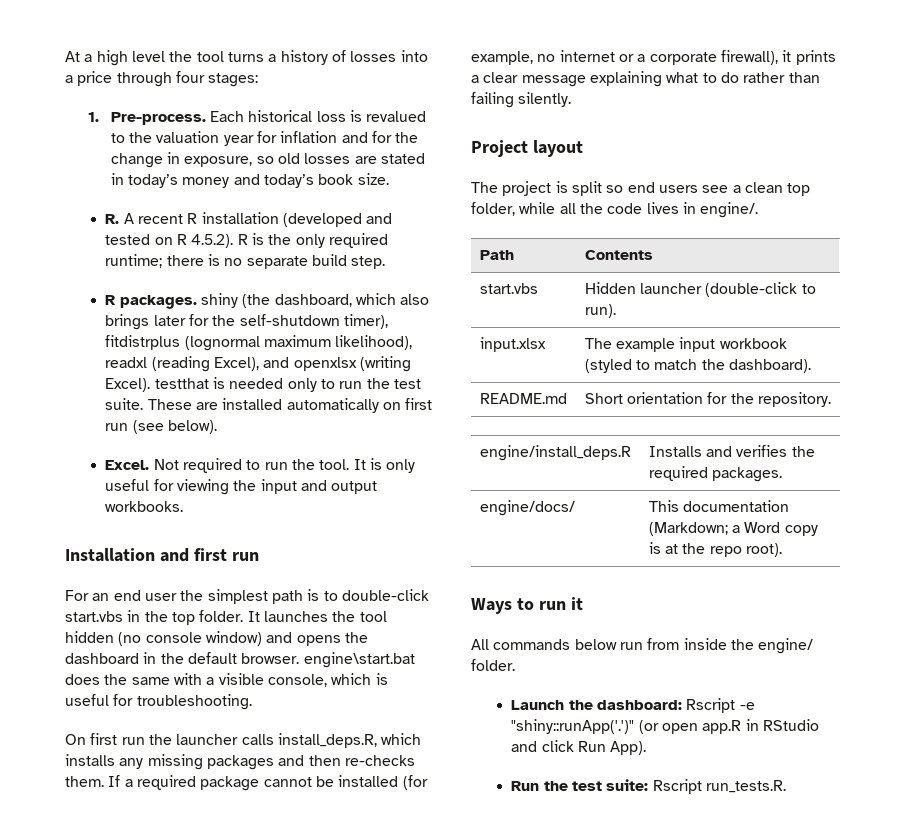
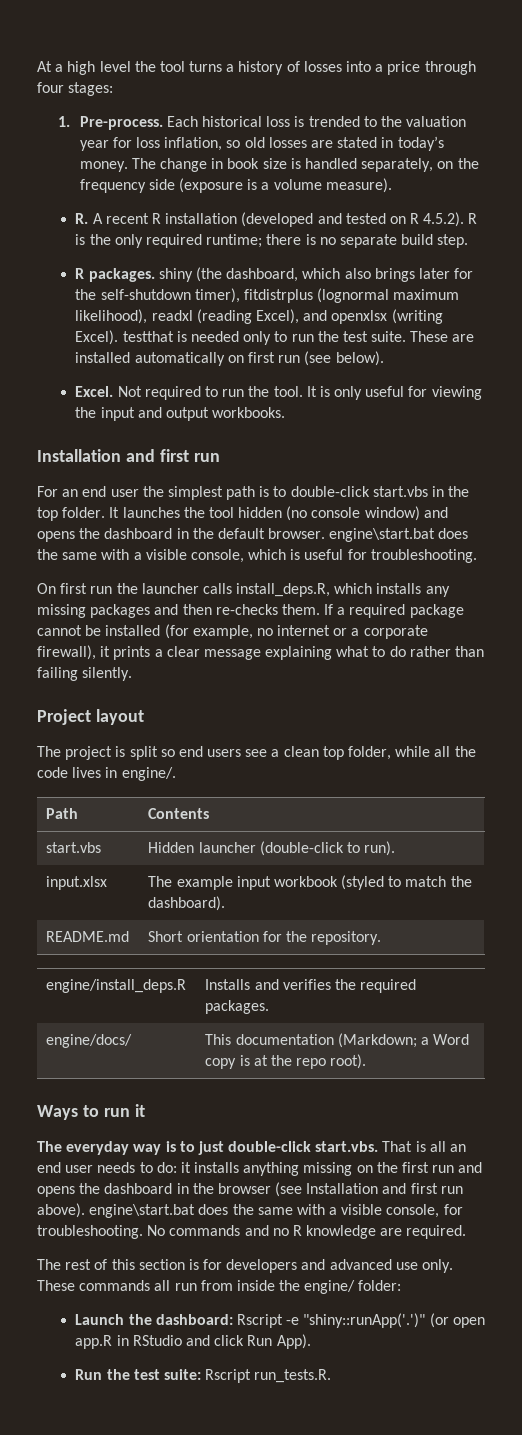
- Each historical loss is revalued to the valuation year for inflation and for the change in exposure, so old losses are stated in today’s money and today’s book size.
+ Each historical loss is trended to the valuation year for loss inflation, so old losses are stated in today’s money. The change in book size is handled separately, on the frequency side (exposure is a volume measure).
- All commands below run from inside the engine/ folder.
+ The everyday way is to just double-click start.vbs. That is all an end user needs to do: it installs anything missing on the first run and opens the dashboard in the browser (see Installation and first run above). engine\start.bat does the same with a visible console, for troubleshooting. No commands and no R knowledge are required.
+ The rest of this section is for developers and advanced use only. These commands all run from inside the engine/ folder:

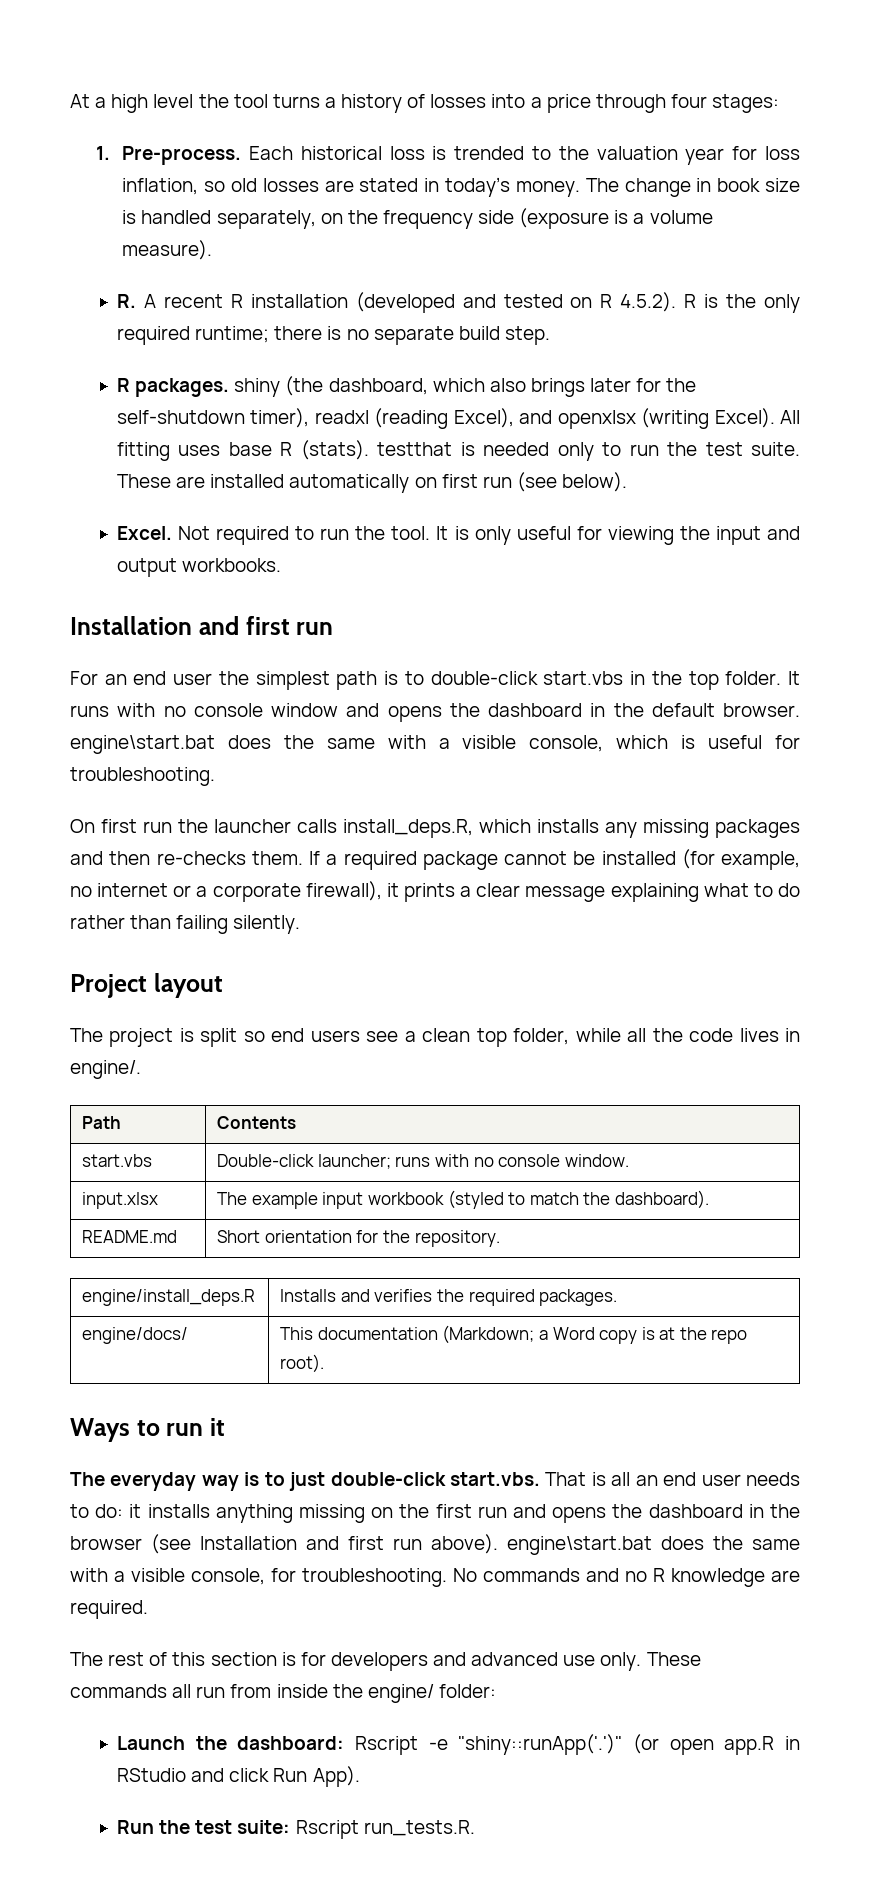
- R packages. shiny (the dashboard, which also brings later for the self-shutdown timer), fitdistrplus (lognormal maximum likelihood), readxl (reading Excel), and openxlsx (writing Excel). testthat is needed only to run the test suite.
+ R packages. shiny (the dashboard, which also brings later for the self-shutdown timer), readxl (reading Excel), and openxlsx (writing Excel). All fitting uses base R (stats). testthat is needed only to run the test suite.
- It launches the tool hidden (no console window) and opens the dashboard in the default browser. engine\start.bat does the same with a visible console, which is useful for troubleshooting.
+ It runs with no console window and opens the dashboard in the default browser. engine\start.bat does the same with a visible console, which is useful for troubleshooting.
- start.vbs | Hidden launcher (double-click to run).
+ start.vbs | Double-click launcher; runs with no console window.

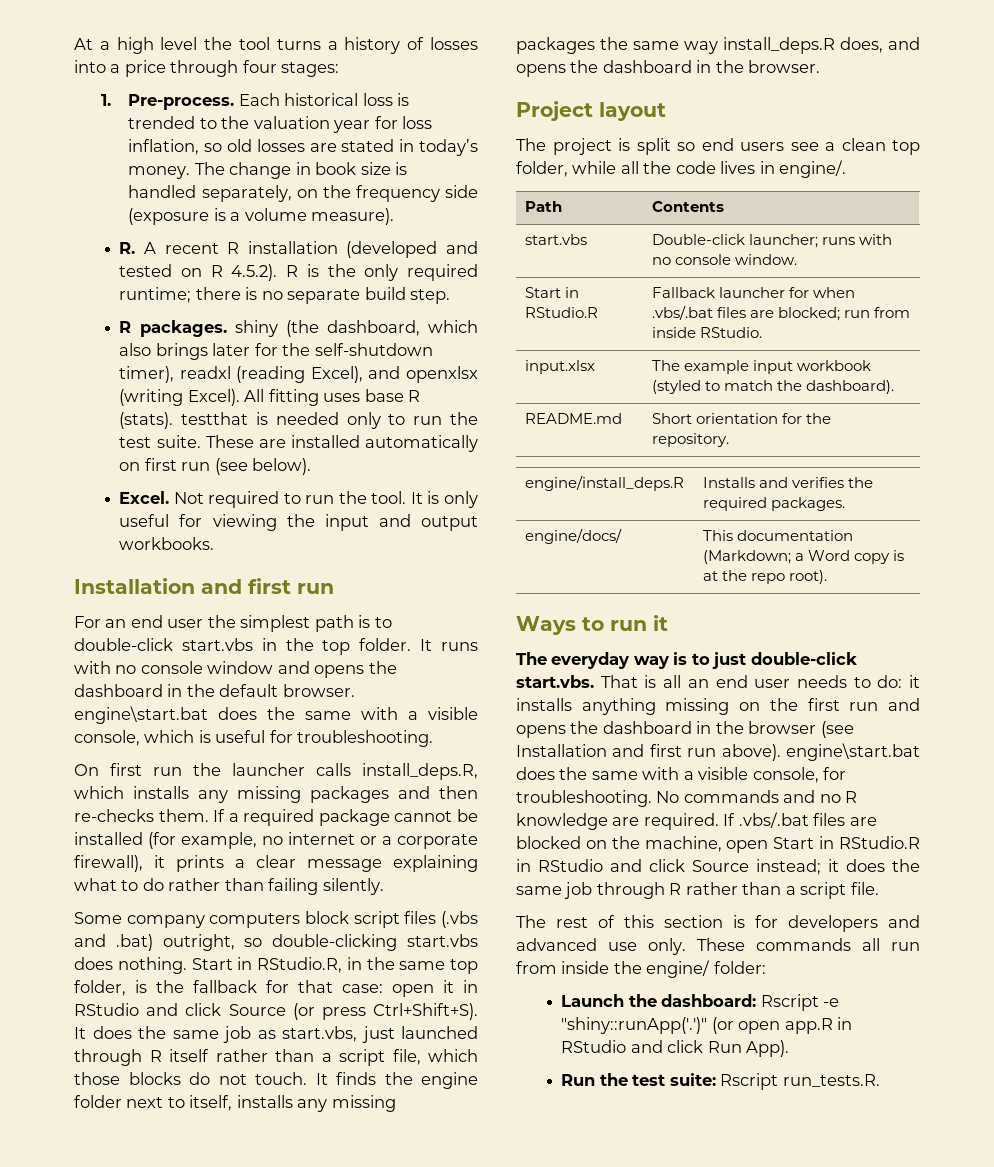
+ Some company computers block script files (.vbs and .bat) outright, so double-clicking start.vbs does nothing. Start in RStudio.R, in the same top folder, is the fallback for that case: open it in RStudio and click Source (or press Ctrl+Shift+S). It does the same job as start.vbs, just launched through R itself rather than a script file, which those blocks do not touch. It finds the engine folder next to itself, installs any missing packages the same way install_deps.R does, and opens the dashboard in the browser.
+ Start in RStudio.R | Fallback launcher for when .vbs/.bat files are blocked; run from inside RStudio.
+ If .vbs/.bat files are blocked on the machine, open Start in RStudio.R in RStudio and click Source instead; it does the same job through R rather than a script file.

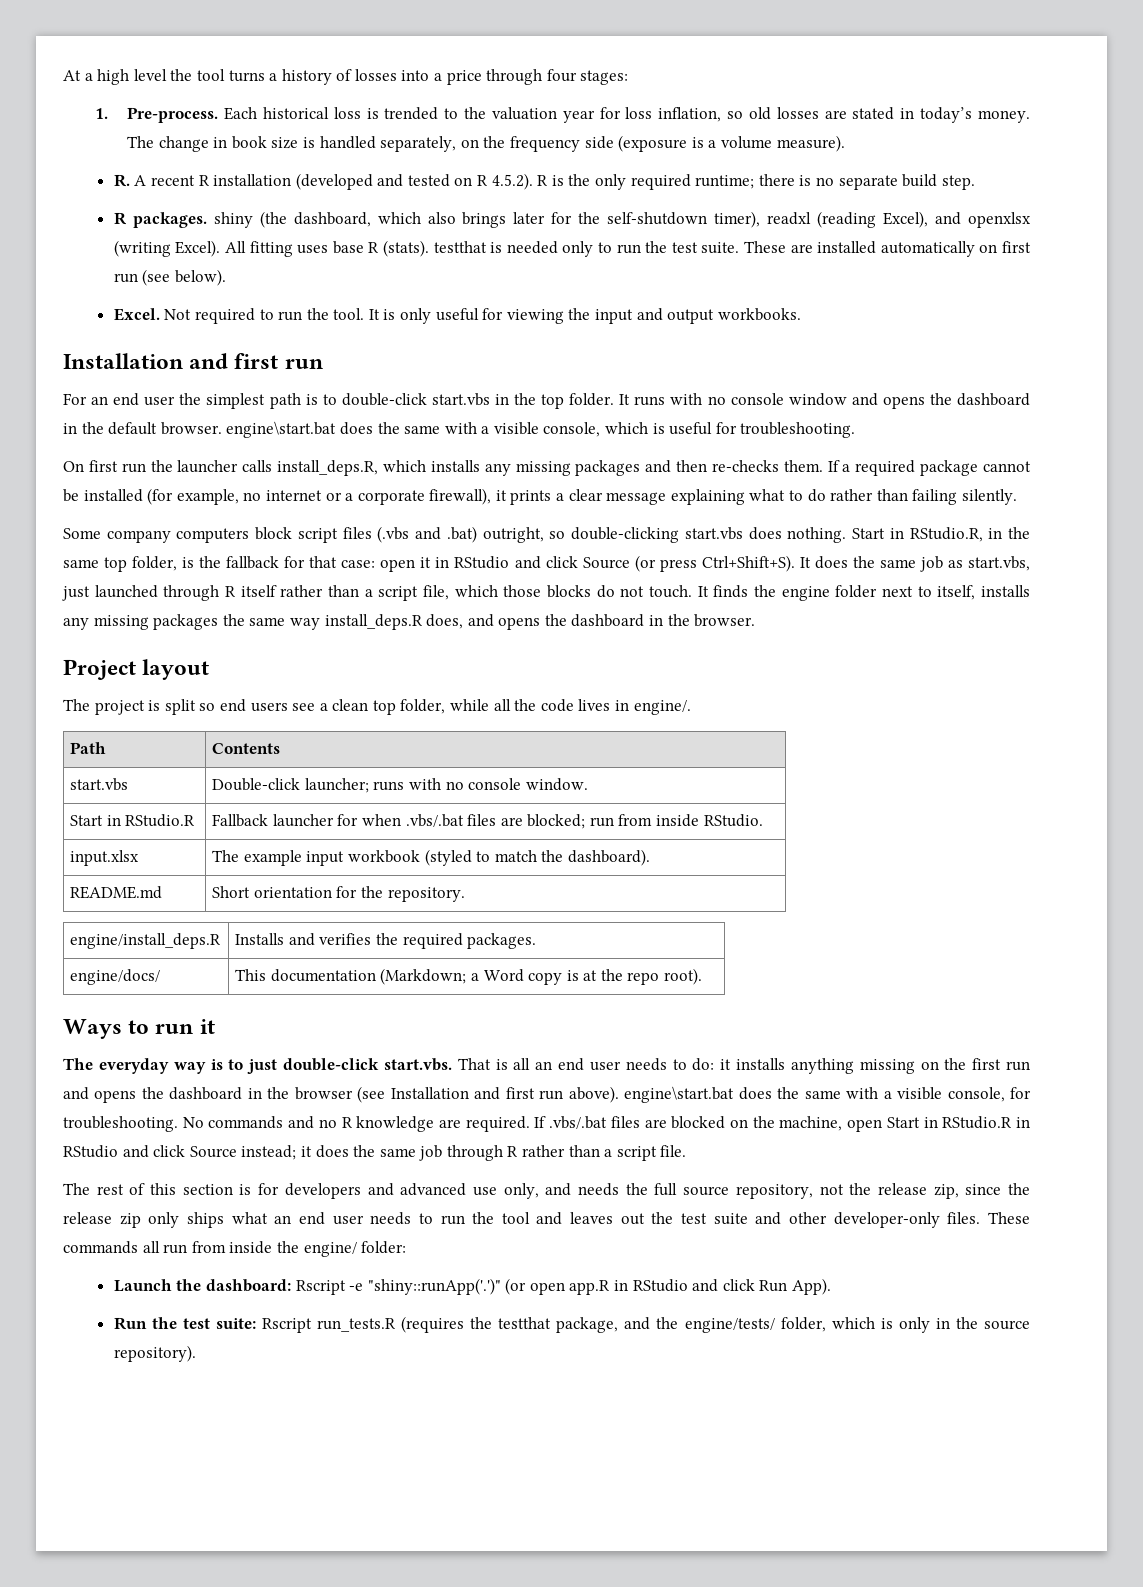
- The rest of this section is for developers and advanced use only.
+ The rest of this section is for developers and advanced use only, and needs the full source repository, not the release zip, since the release zip only ships what an end user needs to run the tool and leaves out the test suite and other developer-only files.
- Run the test suite: Rscript run_tests.R.
+ Run the test suite: Rscript run_tests.R (requires the testthat package, and the engine/tests/ folder, which is only in the source repository).

